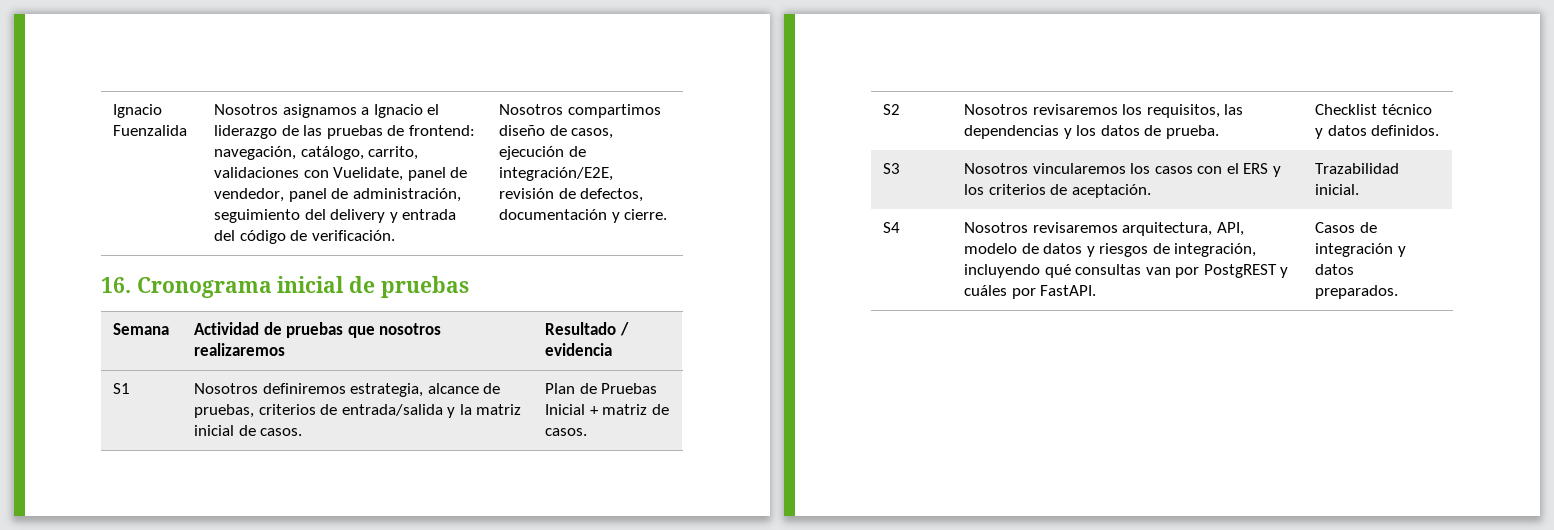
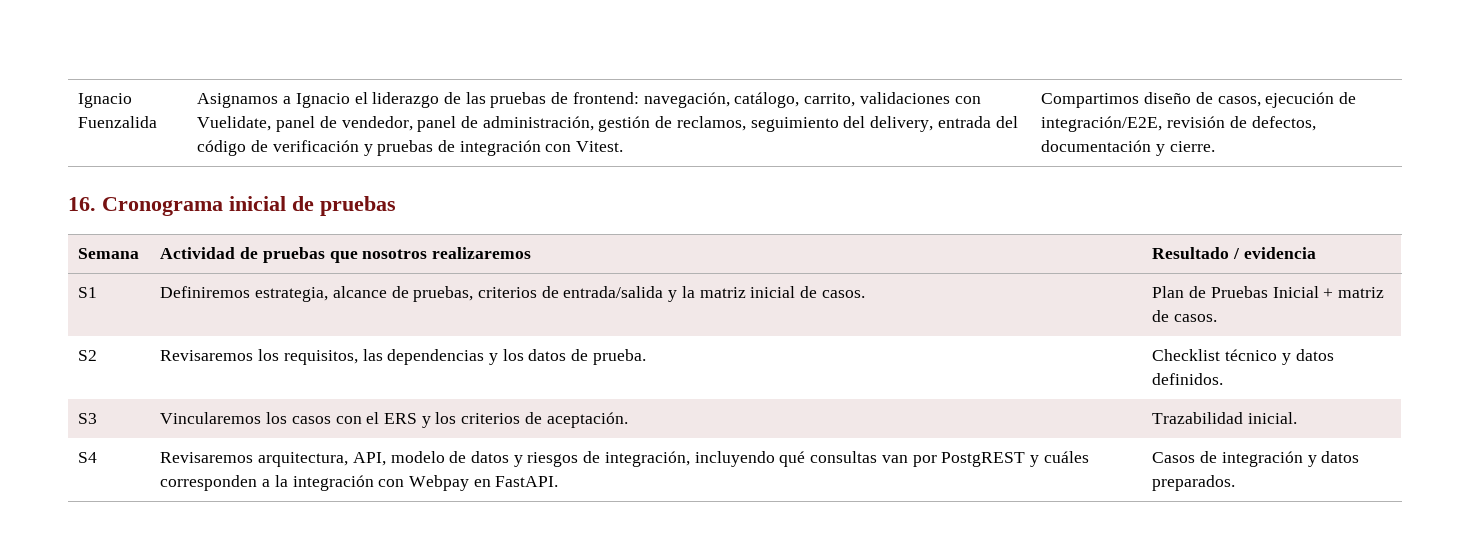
- Nosotros asignamos a Ignacio el liderazgo de las pruebas de frontend: navegación, catálogo, carrito, validaciones con Vuelidate, panel de vendedor, panel de administración, seguimiento del delivery y entrada del código de verificación. | Nosotros compartimos diseño de casos, ejecución de integración/E2E, revisión de defectos, documentación y cierre.
+ Asignamos a Ignacio el liderazgo de las pruebas de frontend: navegación, catálogo, carrito, validaciones con Vuelidate, panel de vendedor, panel de administración, gestión de reclamos, seguimiento del delivery, entrada del código de verificación y pruebas de integración con Vitest. | Compartimos diseño de casos, ejecución de integración/E2E, revisión de defectos, documentación y cierre.
- S1 | Nosotros definiremos estrategia, alcance de pruebas, criterios de entrada/salida y la matriz inicial de casos. | Plan de Pruebas Inicial + matriz de casos.
+ S1 | Definiremos estrategia, alcance de pruebas, criterios de entrada/salida y la matriz inicial de casos. | Plan de Pruebas Inicial + matriz de casos.
- S2 | Nosotros revisaremos los requisitos, las dependencias y los datos de prueba. | Checklist técnico y datos definidos.
+ S2 | Revisaremos los requisitos, las dependencias y los datos de prueba. | Checklist técnico y datos definidos.
- S3 | Nosotros vincularemos los casos con el ERS y los criterios de aceptación. | Trazabilidad inicial.
+ S3 | Vincularemos los casos con el ERS y los criterios de aceptación. | Trazabilidad inicial.
- S4 | Nosotros revisaremos arquitectura, API, modelo de datos y riesgos de integración, incluyendo qué consultas van por PostgREST y cuáles por FastAPI. | Casos de integración y datos preparados.
+ S4 | Revisaremos arquitectura, API, modelo de datos y riesgos de integración, incluyendo qué consultas van por PostgREST y cuáles corresponden a la integración con Webpay en FastAPI. | Casos de integración y datos preparados.

